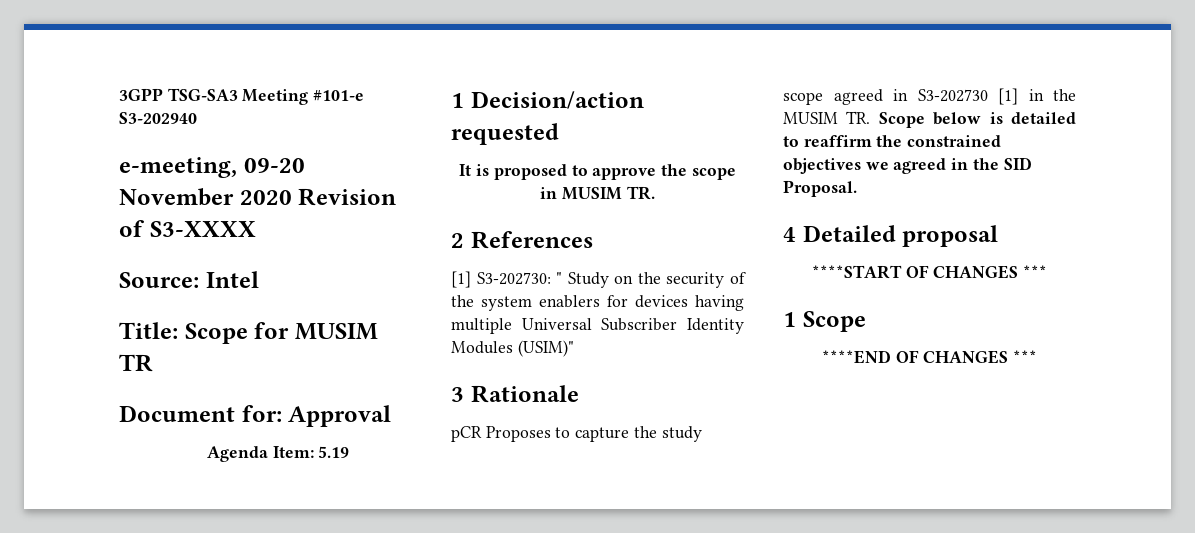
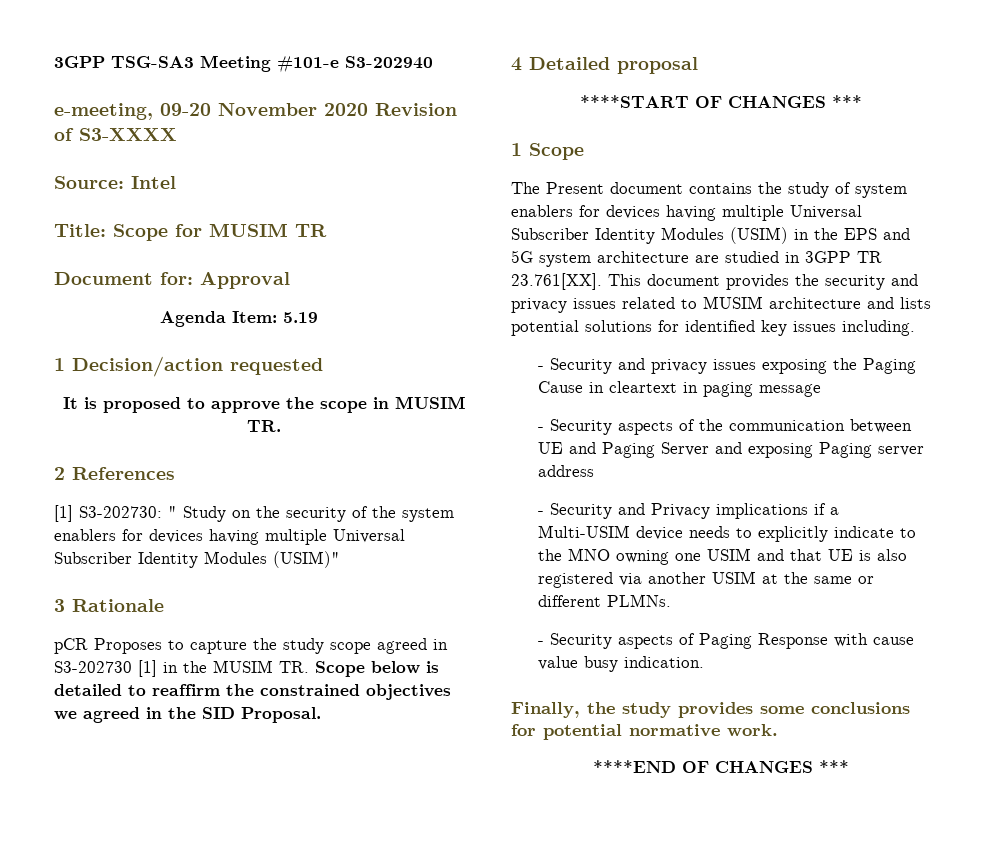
+ The Present document contains the study of system enablers for devices having multiple Universal Subscriber Identity Modules (USIM) in the EPS and 5G system architecture are studied in 3GPP TR 23.761[XX]. This document provides the security and privacy issues related to MUSIM architecture and lists potential solutions for identified key issues including.
+ - Security and privacy issues exposing the Paging Cause in cleartext in paging message
+ - Security aspects of the communication between UE and Paging Server and exposing Paging server address
+ - Security and Privacy implications if a Multi-USIM device needs to explicitly indicate to the MNO owning one USIM and that UE is also registered via another USIM at the same or different PLMNs.
+ - Security aspects of Paging Response with cause value busy indication.
+ Finally, the study provides some conclusions for potential normative work.

